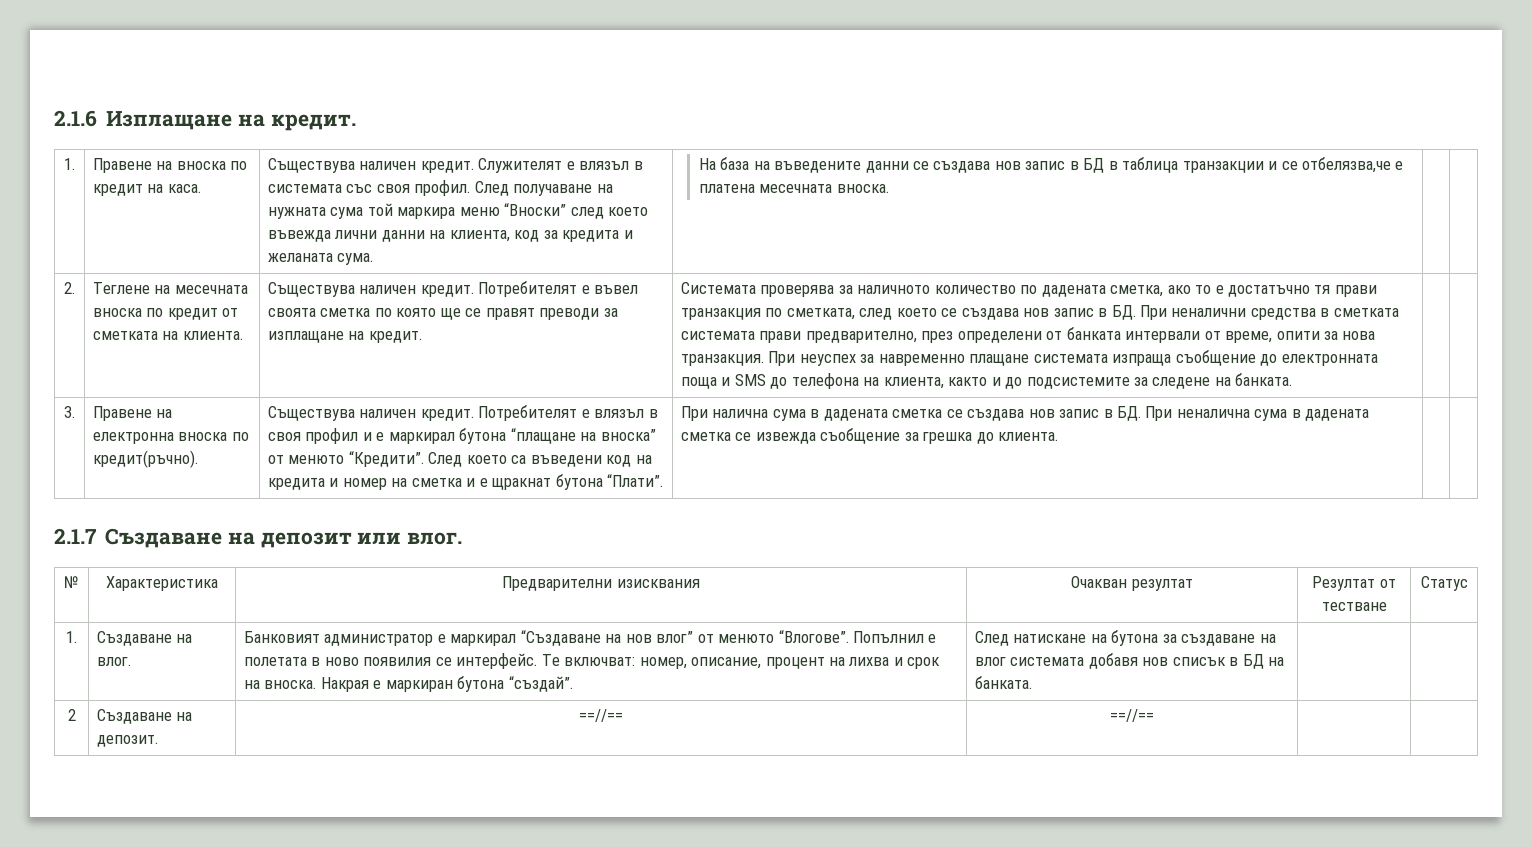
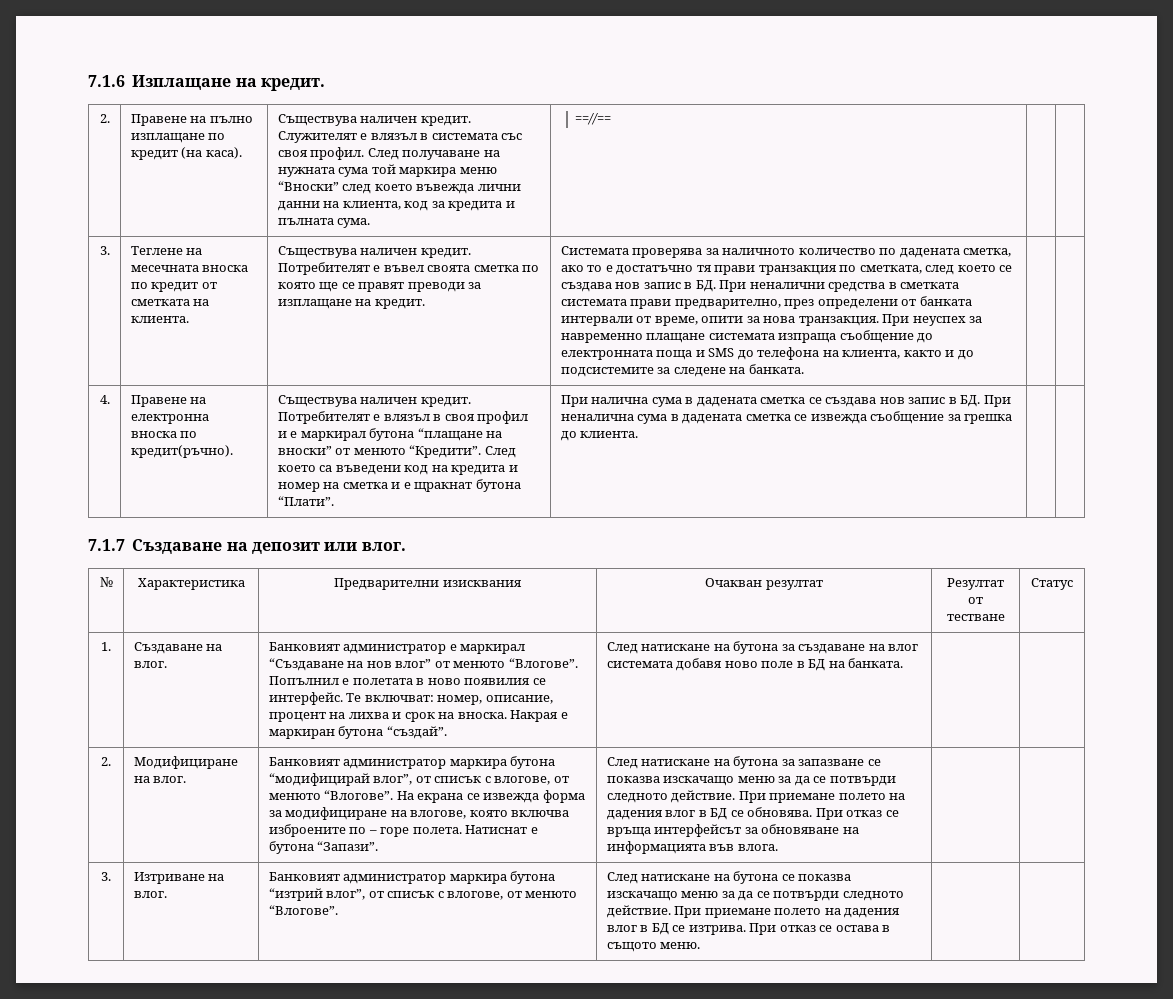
- 2.1.6 Изплащане на кредит.
+ 7.1.6 Изплащане на кредит.
- 1. | Правене на вноска по кредит на каса.
+ 2. | Правене на пълно изплащане по кредит (на каса).
- След получаване на нужната сума той маркира меню “Вноски” след което въвежда лични данни на клиента, код за кредита и желаната сума.
+ След получаване на нужната сума той маркира меню “Вноски” след което въвежда лични данни на клиента, код за кредита и пълната сума.
- На база на въведените данни се създава нов запис в БД в таблица транзакции и се отбелязва,че е платена месечната вноска. | |
- 2.
+ ==//== | |
+ 3.
- 3.
+ 4.
- Потребителят е влязъл в своя профил и е маркирал бутона “плащане на вноска” от менюто “Кредити”.
+ Потребителят е влязъл в своя профил и е маркирал бутона “плащане на вноски” от менюто “Кредити”.
- 2.1.7 Създаване на депозит или влог.
+ 7.1.7 Създаване на депозит или влог.
- След натискане на бутона за създаване на влог системата добавя нов списък в БД на банката.
+ След натискане на бутона за създаване на влог системата добавя ново поле в БД на банката.
- 2 | Създаване на депозит. | ==//== | ==//==
+ 2. | Модифициране на влог. | Банковият администратор маркира бутона “модифицирай влог”, от списък с влогове, от менюто “Влогове”. На екрана се извежда форма за модифициране на влогове, която включва изброените по – горе полета. Натиснат е бутона “Запази”. | След натискане на бутона за запазване се показва изскачащо меню за да се потвърди следното действие. При приемане полето на дадения влог в БД се обновява. При отказ се връща интерфейсът за обновяване на информацията във влога. | |
+ 3. | Изтриване на влог. | Банковият администратор маркира бутона “изтрий влог”, от списък с влогове, от менюто “Влогове”. | След натискане на бутона се показва изскачащо меню за да се потвърди следното действие. При приемане полето на дадения влог в БД се изтрива. При отказ се остава в същото меню.

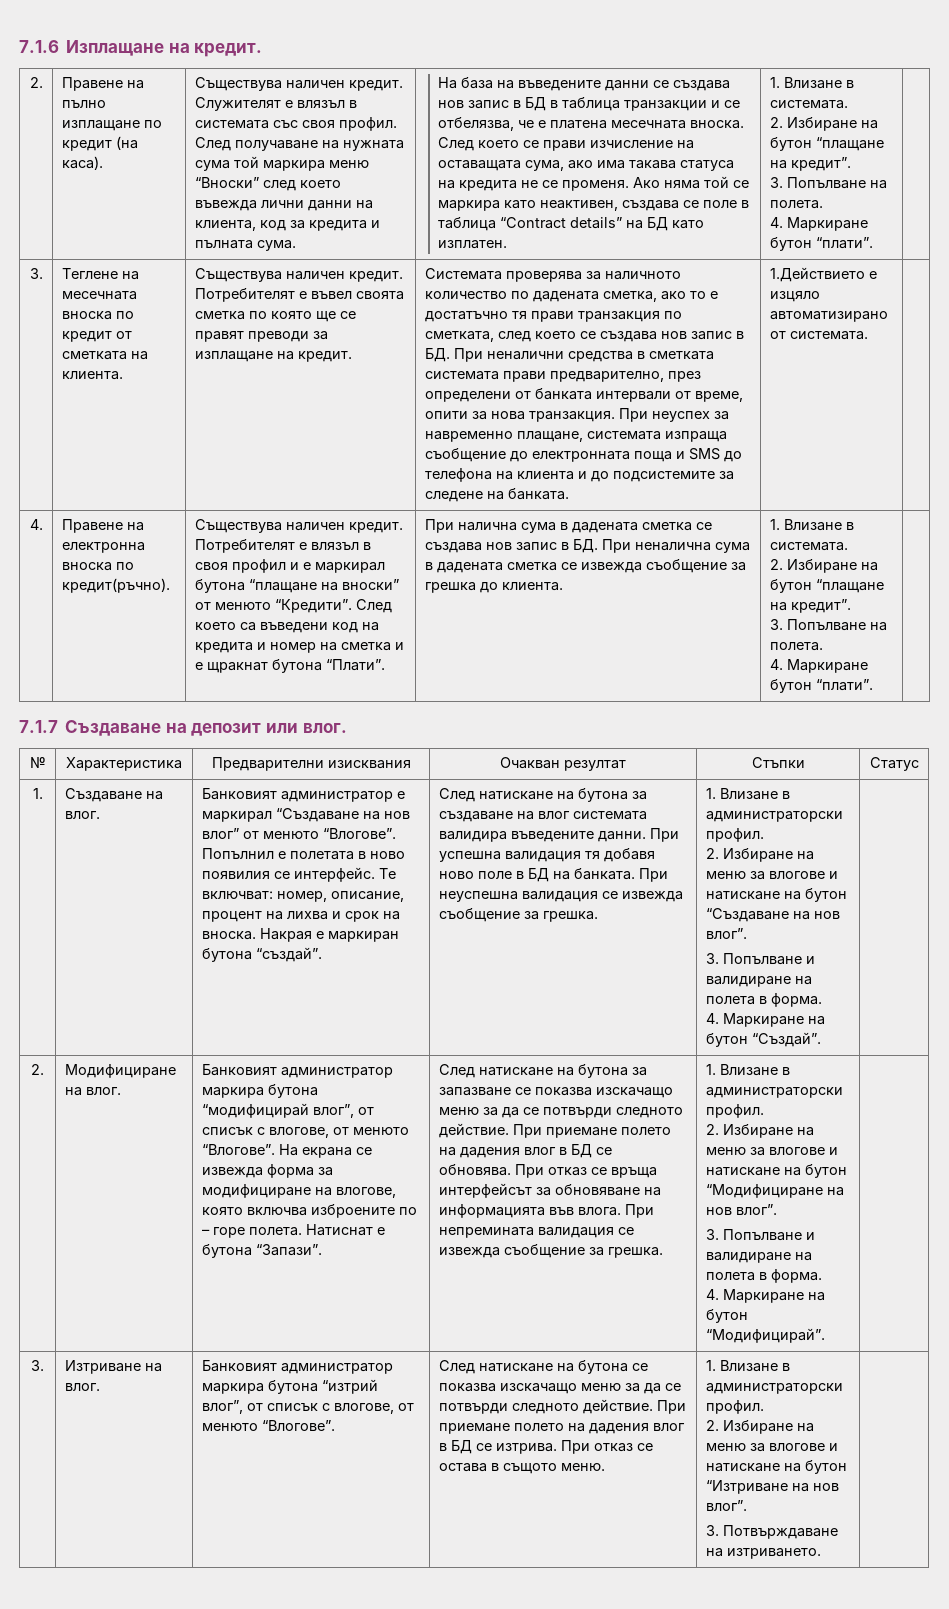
- ==//==
+ На база на въведените данни се създава нов запис в БД в таблица транзакции и се отбелязва, че е платена месечната вноска. След което се прави изчисление на оставащата сума, ако има такава статуса на кредита не се променя. Ако няма той се маркира като неактивен, създава се поле в таблица “Contract details” на БД като изплатен. | 1. Влизане в системата.
+ 2. Избиране на бутон “плащане на кредит”.
+ 3. Попълване на полета.
+ 4. Маркиране бутон “плати”.
- При неуспех за навременно плащане системата изпраща съобщение до електронната поща и SMS до телефона на клиента, както и до подсистемите за следене на банката.
+ При неуспех за навременно плащане, системата изпраща съобщение до електронната поща и SMS до телефона на клиента и до подсистемите за следене на банката.
+ 1.Действието е изцяло автоматизирано от системата.
- При налична сума в дадената сметка се създава нов запис в БД. При неналична сума в дадената сметка се извежда съобщение за грешка до клиента.
+ При налична сума в дадената сметка се създава нов запис в БД. При неналична сума в дадената сметка се извежда съобщение за грешка до клиента. | 1. Влизане в системата.
+ 2. Избиране на бутон “плащане на кредит”.
+ 3. Попълване на полета.
+ 4. Маркиране бутон “плати”.
- № | Характеристика | Предварителни изисквания | Очакван резултат | Резултат от тестване | Статус
+ № | Характеристика | Предварителни изисквания | Очакван резултат | Стъпки | Статус
- След натискане на бутона за създаване на влог системата добавя ново поле в БД на банката.
+ След натискане на бутона за създаване на влог системата валидира въведените данни. При успешна валидация тя добавя ново поле в БД на банката. При неуспешна валидация се извежда съобщение за грешка. | 1. Влизане в администраторски профил.
+ 2. Избиране на меню за влогове и натискане на бутон “Създаване на нов влог”.
+ 3. Попълване и валидиране на полета в форма.
+ 4. Маркиране на бутон “Създай”.
+ При непремината валидация се извежда съобщение за грешка. | 1. Влизане в администраторски профил.
+ 2. Избиране на меню за влогове и натискане на бутон “Модифициране на нов влог”.
+ 3. Попълване и валидиране на полета в форма.
+ 4. Маркиране на бутон “Модифицирай”.
- При отказ се остава в същото меню.
+ При отказ се остава в същото меню. | 1. Влизане в администраторски профил.
+ 2. Избиране на меню за влогове и натискане на бутон “Изтриване на нов влог”.
+ 3. Потвърждаване на изтриването.

